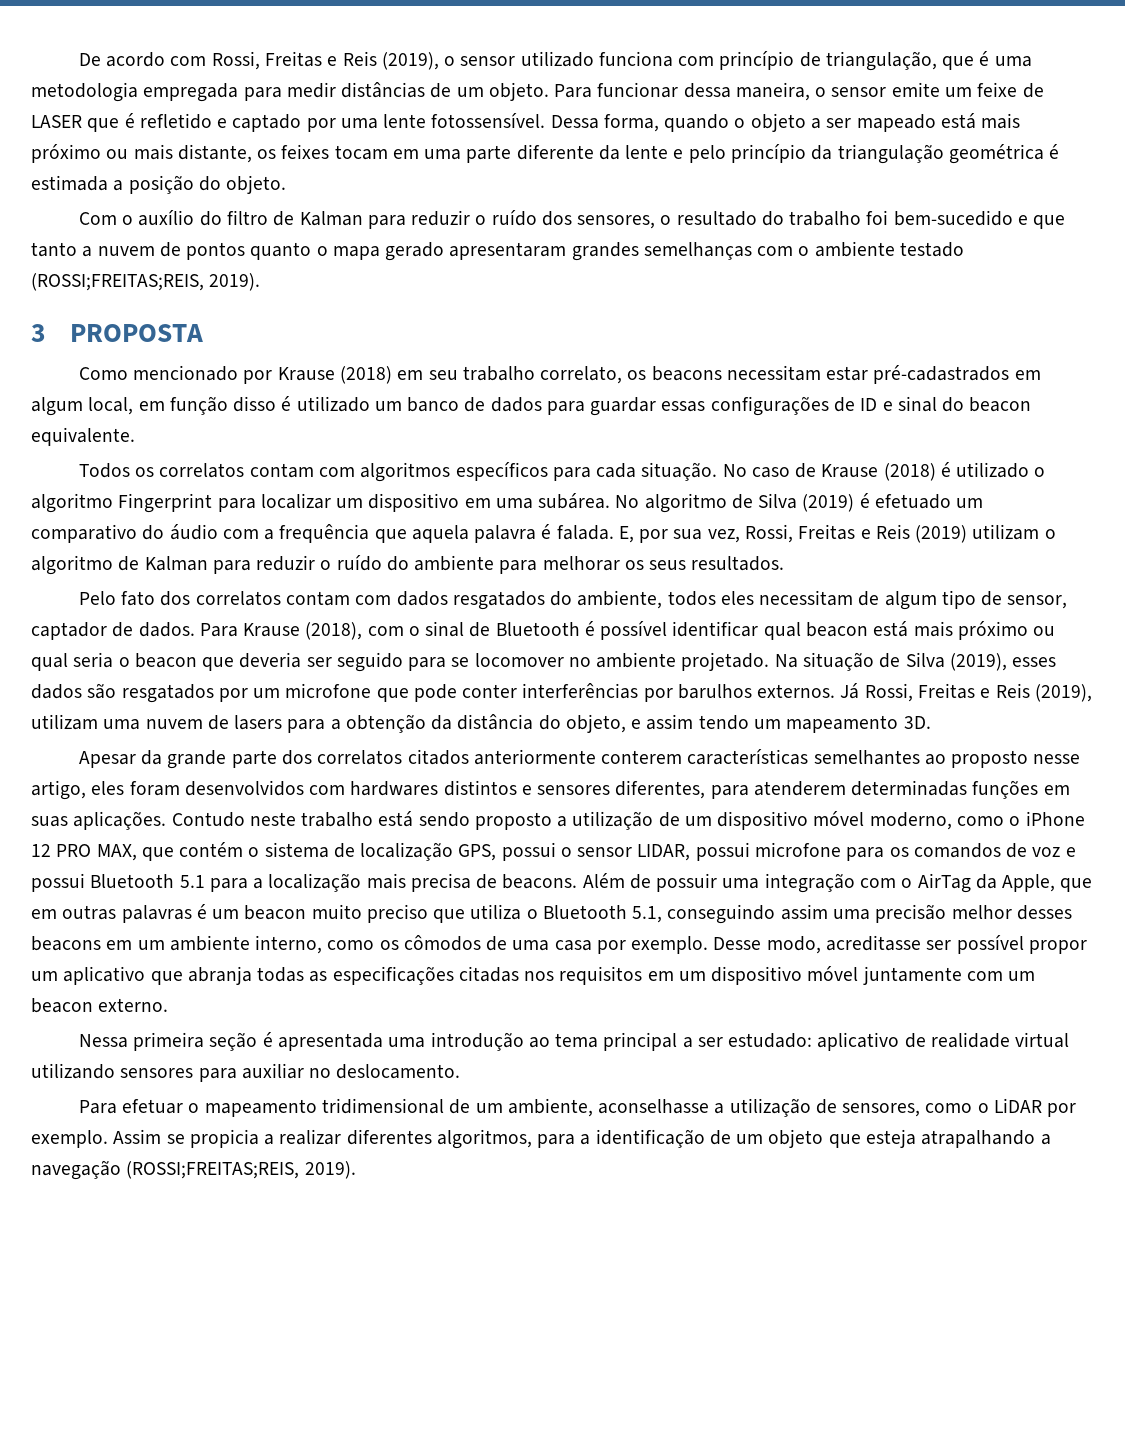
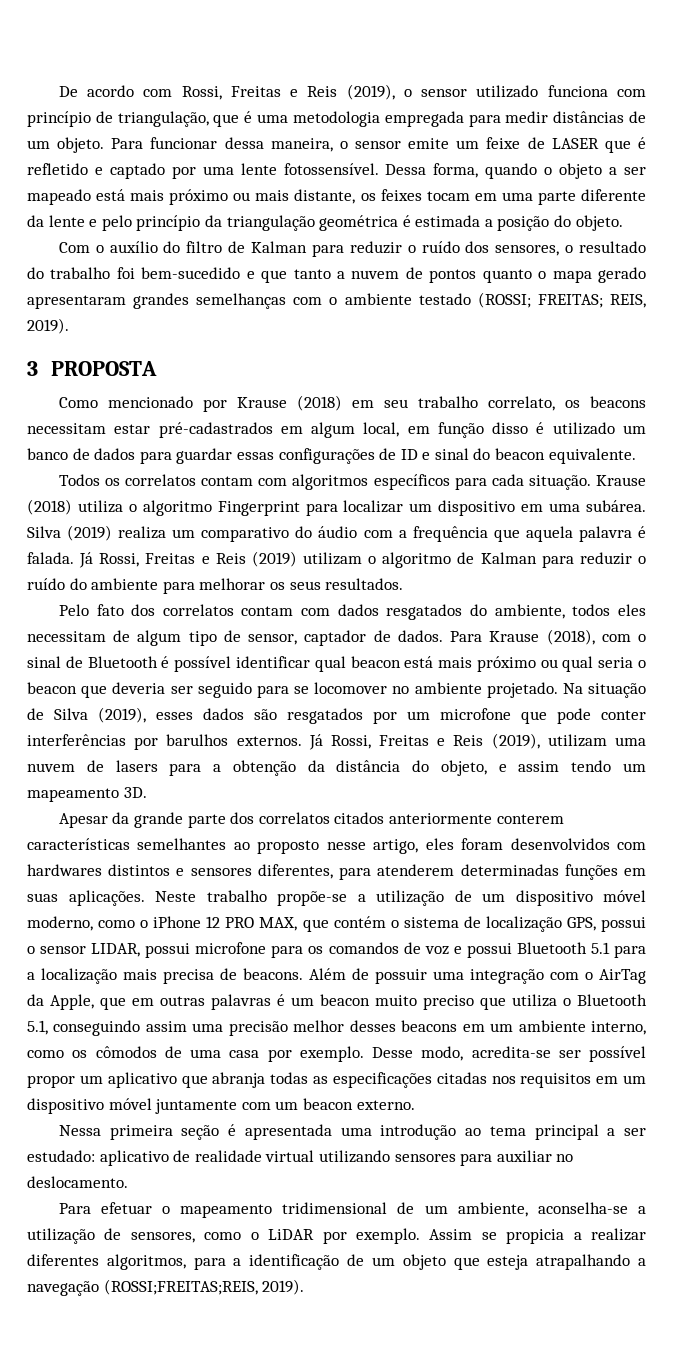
- Com o auxílio do filtro de Kalman para reduzir o ruído dos sensores, o resultado do trabalho foi bem-sucedido e que tanto a nuvem de pontos quanto o mapa gerado apresentaram grandes semelhanças com o ambiente testado (ROSSI;FREITAS;REIS, 2019).
+ Com o auxílio do filtro de Kalman para reduzir o ruído dos sensores, o resultado do trabalho foi bem-sucedido e que tanto a nuvem de pontos quanto o mapa gerado apresentaram grandes semelhanças com o ambiente testado (ROSSI; FREITAS; REIS, 2019).
- No caso de Krause (2018) é utilizado o algoritmo Fingerprint para localizar um dispositivo em uma subárea.
+ Krause (2018) utiliza o algoritmo Fingerprint para localizar um dispositivo em uma subárea.
- No algoritmo de Silva (2019) é efetuado um comparativo do áudio com a frequência que aquela palavra é falada.
+ Silva (2019) realiza um comparativo do áudio com a frequência que aquela palavra é falada.
- E, por sua vez, Rossi, Freitas e Reis (2019) utilizam o algoritmo de Kalman para reduzir o ruído do ambiente para melhorar os seus resultados.
+ Já Rossi, Freitas e Reis (2019) utilizam o algoritmo de Kalman para reduzir o ruído do ambiente para melhorar os seus resultados.
- Contudo neste trabalho está sendo proposto a utilização de um dispositivo móvel moderno, como o iPhone 12 PRO MAX, que contém o sistema de localização GPS, possui o sensor LIDAR, possui microfone para os comandos de voz e possui Bluetooth 5.1 para a localização mais precisa de beacons.
+ Neste trabalho propõe-se a utilização de um dispositivo móvel moderno, como o iPhone 12 PRO MAX, que contém o sistema de localização GPS, possui o sensor LIDAR, possui microfone para os comandos de voz e possui Bluetooth 5.1 para a localização mais precisa de beacons.
- Desse modo, acreditasse ser possível propor um aplicativo que abranja todas as especificações citadas nos requisitos em um dispositivo móvel juntamente com um beacon externo.
+ Desse modo, acredita-se ser possível propor um aplicativo que abranja todas as especificações citadas nos requisitos em um dispositivo móvel juntamente com um beacon externo.
- Para efetuar o mapeamento tridimensional de um ambiente, aconselhasse a utilização de sensores, como o LiDAR por exemplo.
+ Para efetuar o mapeamento tridimensional de um ambiente, aconselha-se a utilização de sensores, como o LiDAR por exemplo.

